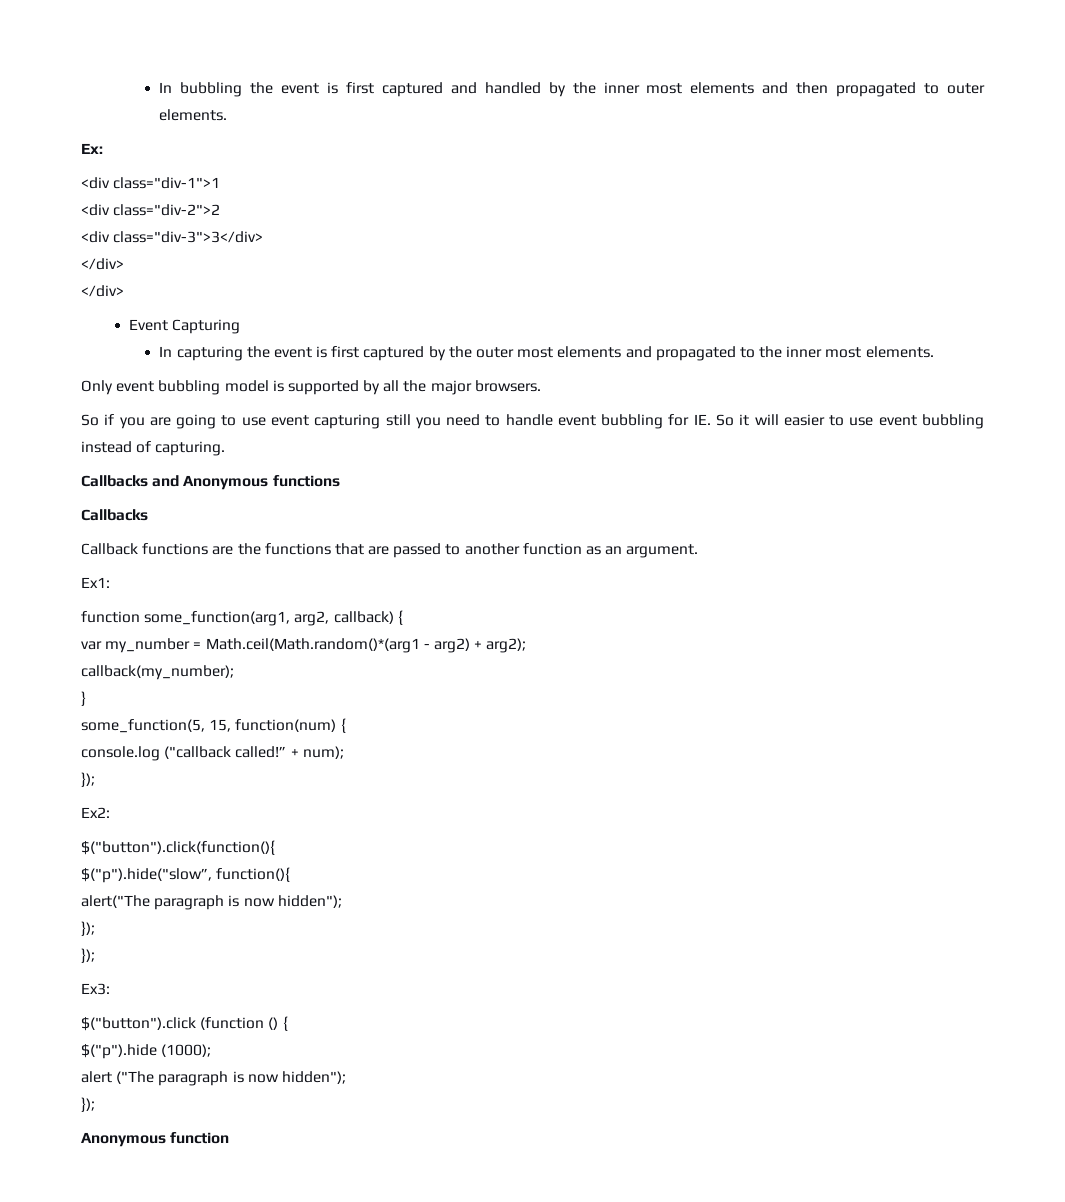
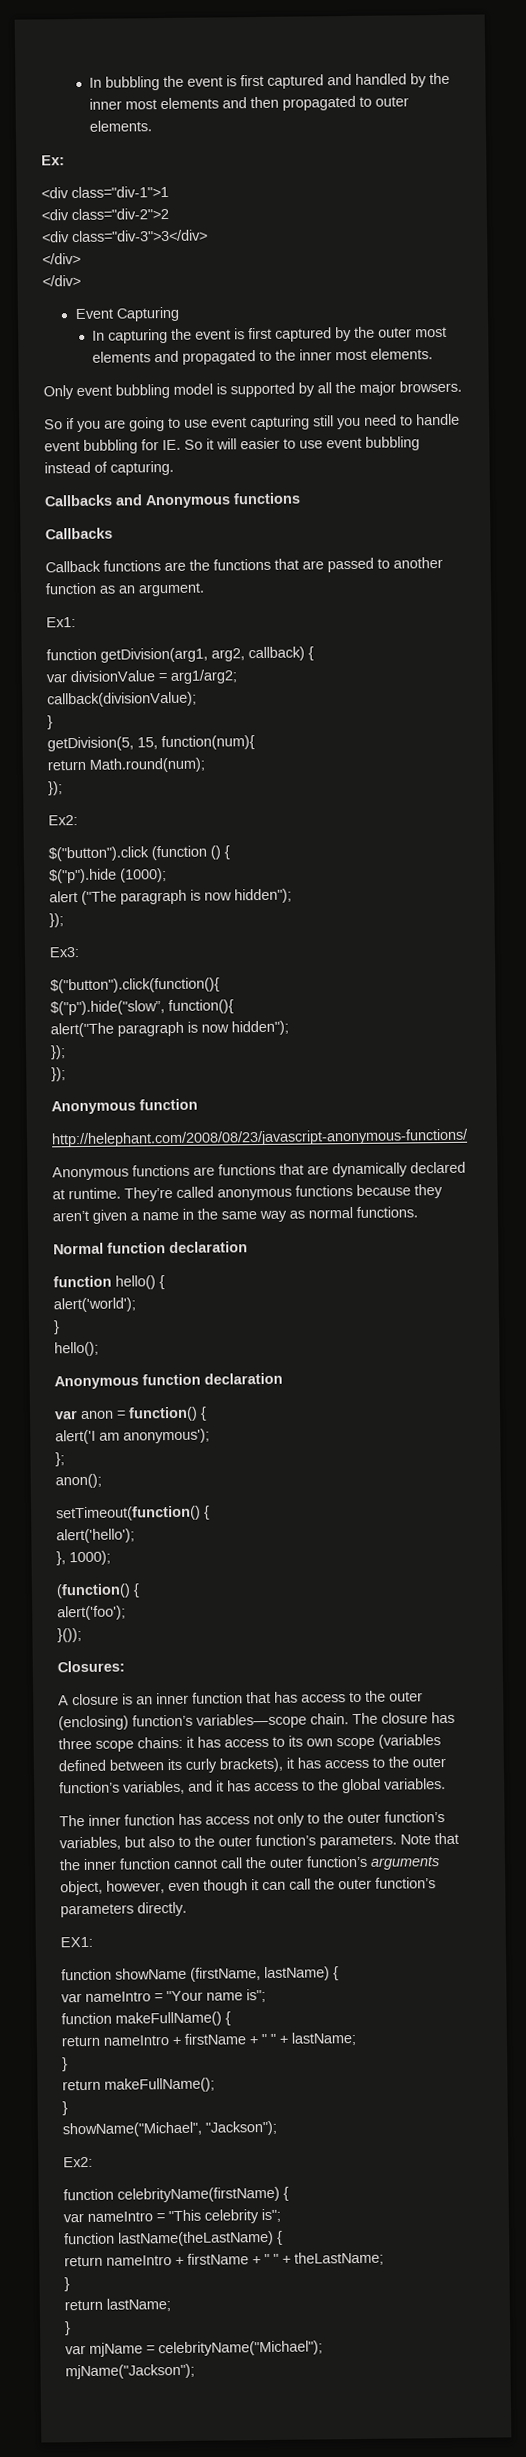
- function some_function(arg1, arg2, callback) {
+ function getDivision(arg1, arg2, callback) {
- var my_number = Math.ceil(Math.random()*(arg1 - arg2) + arg2);
- callback(my_number);
+ var divisionValue = arg1/arg2;
+ callback(divisionValue);
  }
- some_function(5, 15, function(num) {
- console.log ("callback called!” + num);
+ getDivision(5, 15, function(num){
+ return Math.round(num);
  });
  Ex2:
- $("button").click(function(){
- $("p").hide("slow”, function(){
- alert("The paragraph is now hidden");
- });
- });
- Ex3:
+ Ex3:
+ $("button").click(function(){
+ $("p").hide("slow”, function(){
+ alert("The paragraph is now hidden");
+ });
+ });
  Anonymous function
+ http://helephant.com/2008/08/23/javascript-anonymous-functions/
+ Anonymous functions are functions that are dynamically declared at runtime. They’re called anonymous functions because they aren’t given a name in the same way as normal functions.
+ Normal function declaration
+ function hello() {
+ alert('world');
+ }
+ hello();
+ Anonymous function declaration
+ var anon = function() {
+ alert('I am anonymous');
+ };
+ anon();
+ setTimeout(function() {
+ alert('hello');
+ }, 1000);
+ (function() {
+ alert('foo');
+ }());
+ Closures:
+ A closure is an inner function that has access to the outer (enclosing) function’s variables—scope chain. The closure has three scope chains: it has access to its own scope (variables defined between its curly brackets), it has access to the outer function’s variables, and it has access to the global variables.
+ The inner function has access not only to the outer function’s variables, but also to the outer function’s parameters. Note that the inner function cannot call the outer function’s arguments object, however, even though it can call the outer function’s parameters directly.
+ EX1:
+ function showName (firstName, lastName) {
+ var nameIntro = "Your name is";
+ function makeFullName() {
+ return nameIntro + firstName + " " + lastName;
+ }
+ return makeFullName();
+ }
+ showName("Michael", "Jackson");
+ Ex2:
+ function celebrityName(firstName) {
+ var nameIntro = "This celebrity is";
+ function lastName(theLastName) {
+ return nameIntro + firstName + " " + theLastName;
+ }
+ return lastName;
+ }
+ var mjName = celebrityName("Michael");
+ mjName("Jackson");

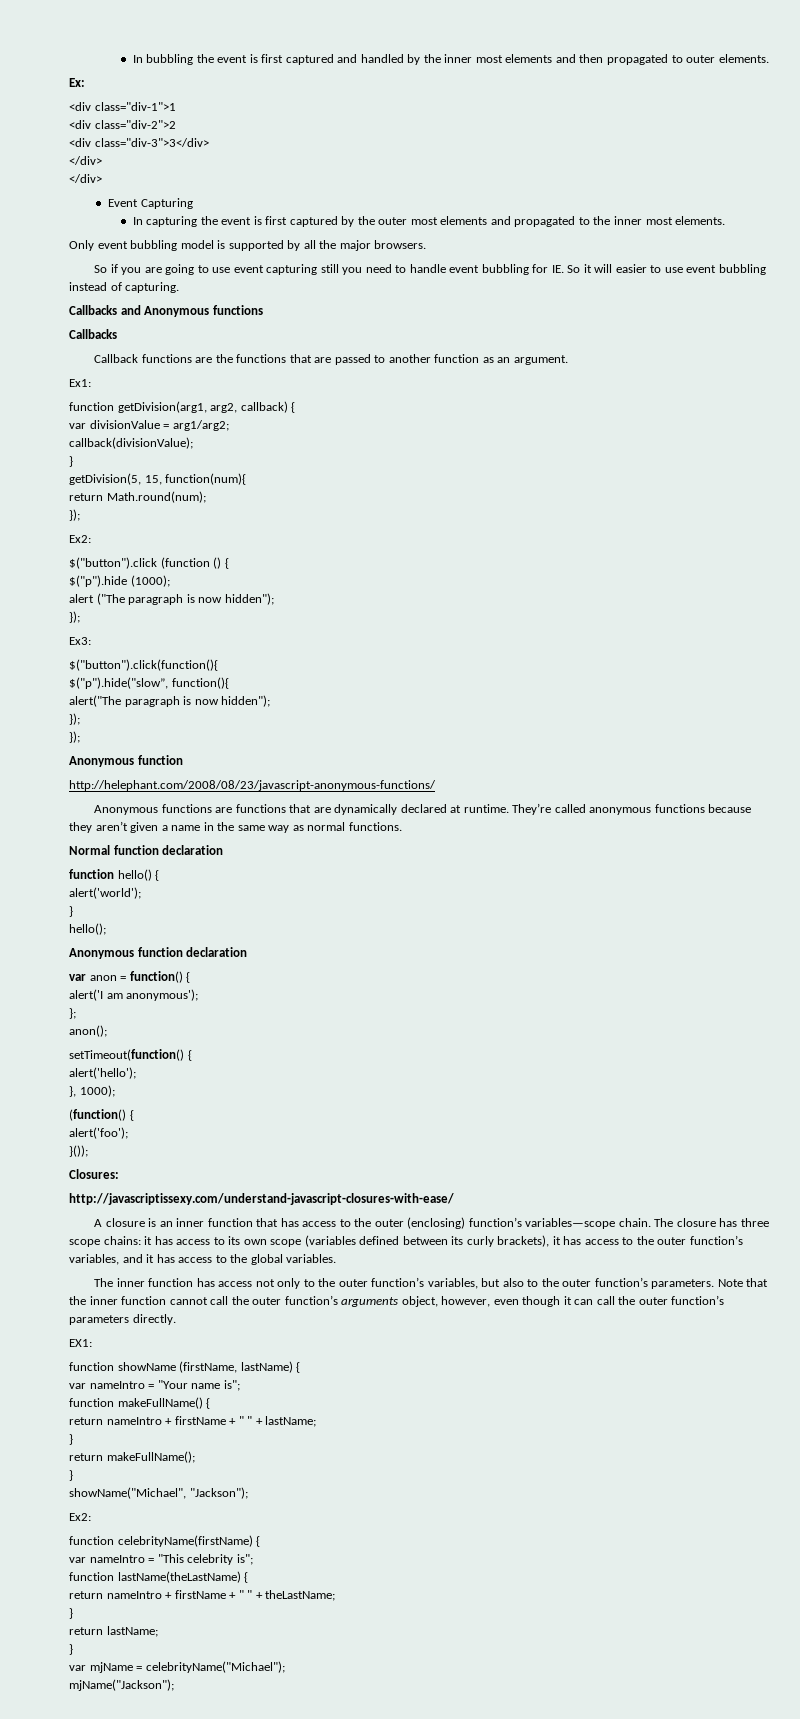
+ http://javascriptissexy.com/understand-javascript-closures-with-ease/

